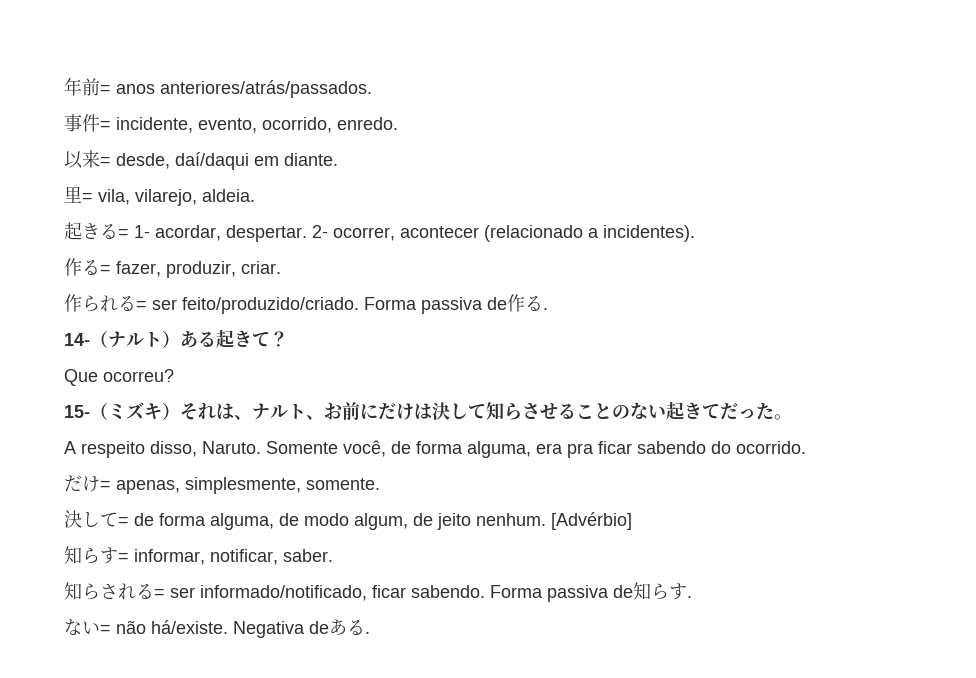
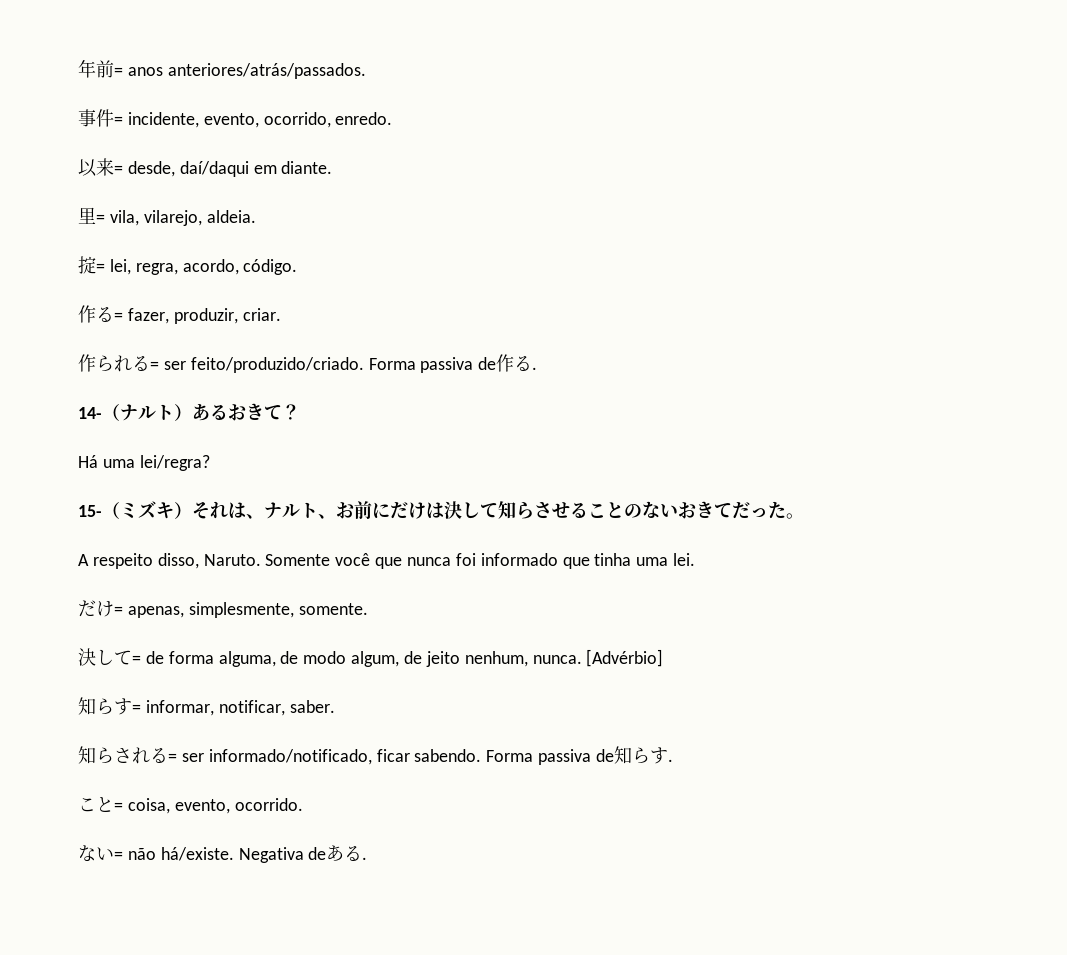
- 起きる= 1- acordar, despertar. 2- ocorrer, acontecer (relacionado a incidentes).
+ 掟= lei, regra, acordo, código.
- 14-（ナルト）ある起きて？
+ 14-（ナルト）あるおきて？
- Que ocorreu?
+ Há uma lei/regra?
- 15-（ミズキ）それは、ナルト、お前にだけは決して知らさせることのない起きてだった。
+ 15-（ミズキ）それは、ナルト、お前にだけは決して知らさせることのないおきてだった。
- Somente você, de forma alguma, era pra ficar sabendo do ocorrido.
+ Somente você que nunca foi informado que tinha uma lei.
- 決して= de forma alguma, de modo algum, de jeito nenhum.
+ 決して= de forma alguma, de modo algum, de jeito nenhum, nunca.
+ こと= coisa, evento, ocorrido.

